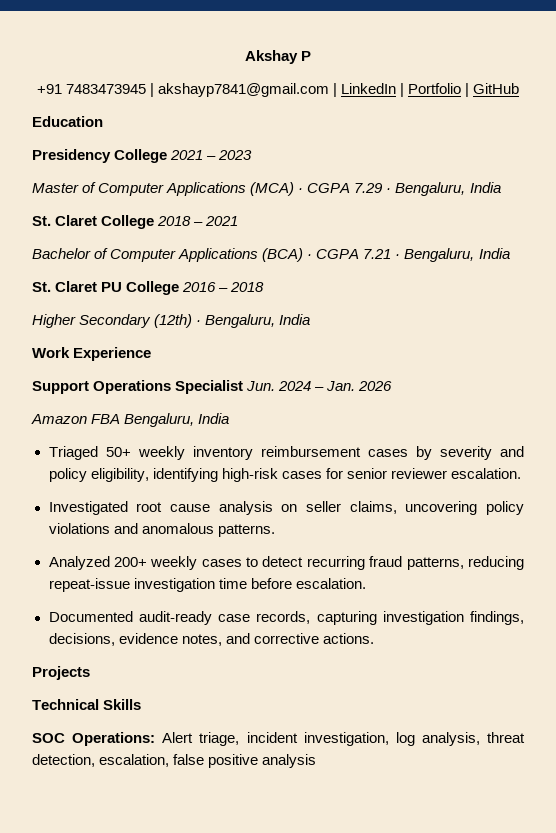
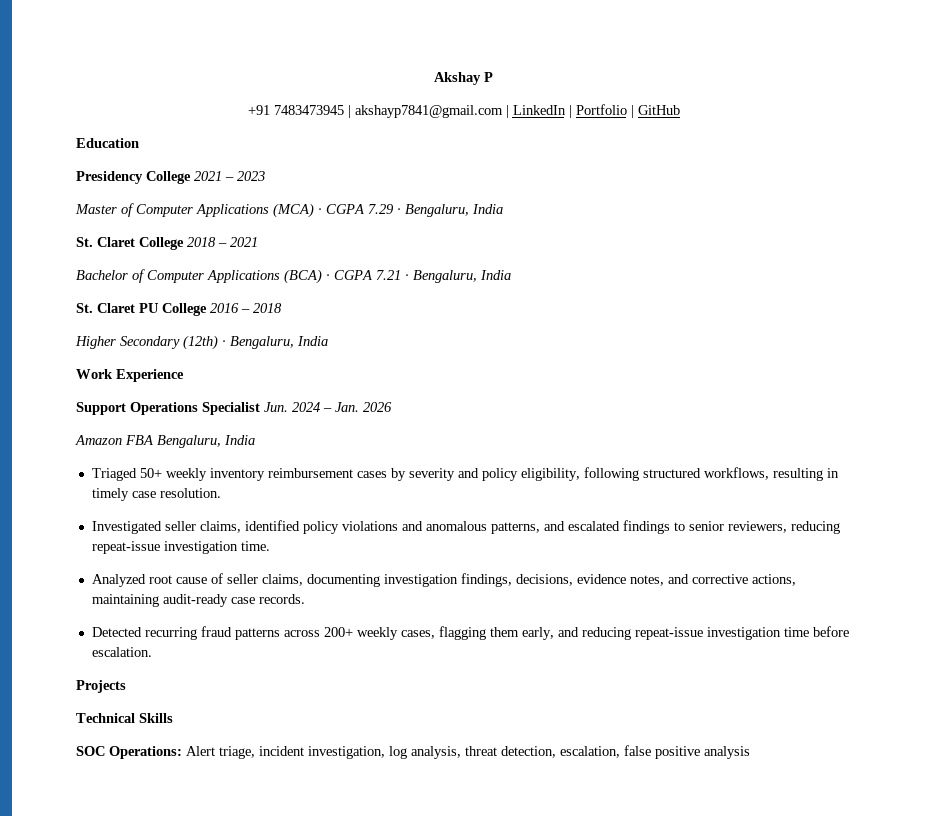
- Triaged 50+ weekly inventory reimbursement cases by severity and policy eligibility, identifying high-risk cases for senior reviewer escalation.
- Investigated root cause analysis on seller claims, uncovering policy violations and anomalous patterns.
- Analyzed 200+ weekly cases to detect recurring fraud patterns, reducing repeat-issue investigation time before escalation.
- Documented audit-ready case records, capturing investigation findings, decisions, evidence notes, and corrective actions.
+ Triaged 50+ weekly inventory reimbursement cases by severity and policy eligibility, following structured workflows, resulting in timely case resolution.
+ Investigated seller claims, identified policy violations and anomalous patterns, and escalated findings to senior reviewers, reducing repeat-issue investigation time.
+ Analyzed root cause of seller claims, documenting investigation findings, decisions, evidence notes, and corrective actions, maintaining audit-ready case records.
+ Detected recurring fraud patterns across 200+ weekly cases, flagging them early, and reducing repeat-issue investigation time before escalation.

